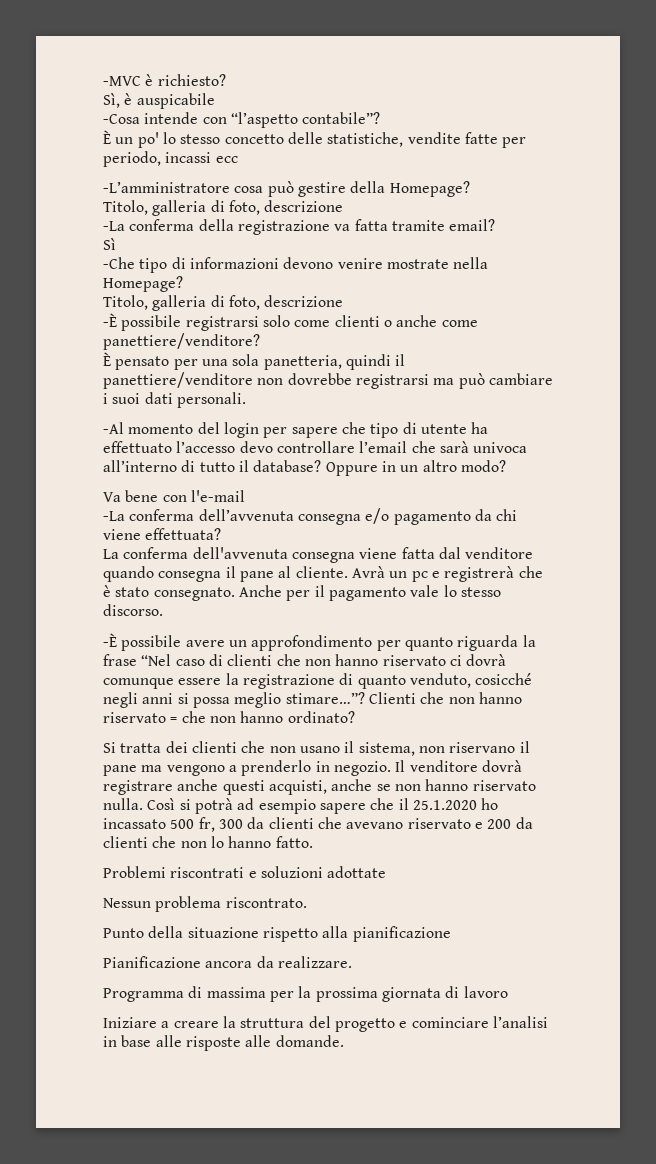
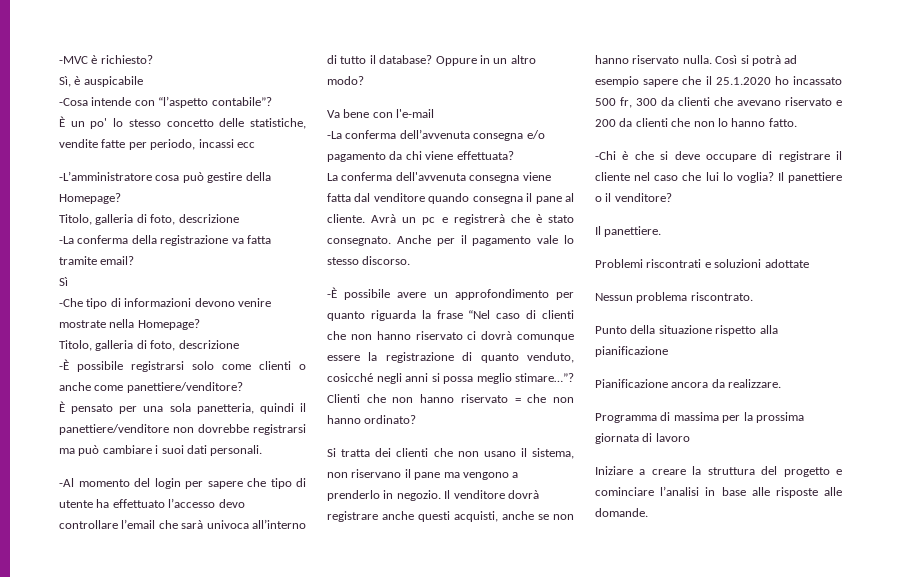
+ -Chi è che si deve occupare di registrare il cliente nel caso che lui lo voglia? Il panettiere o il venditore?
+ Il panettiere.

